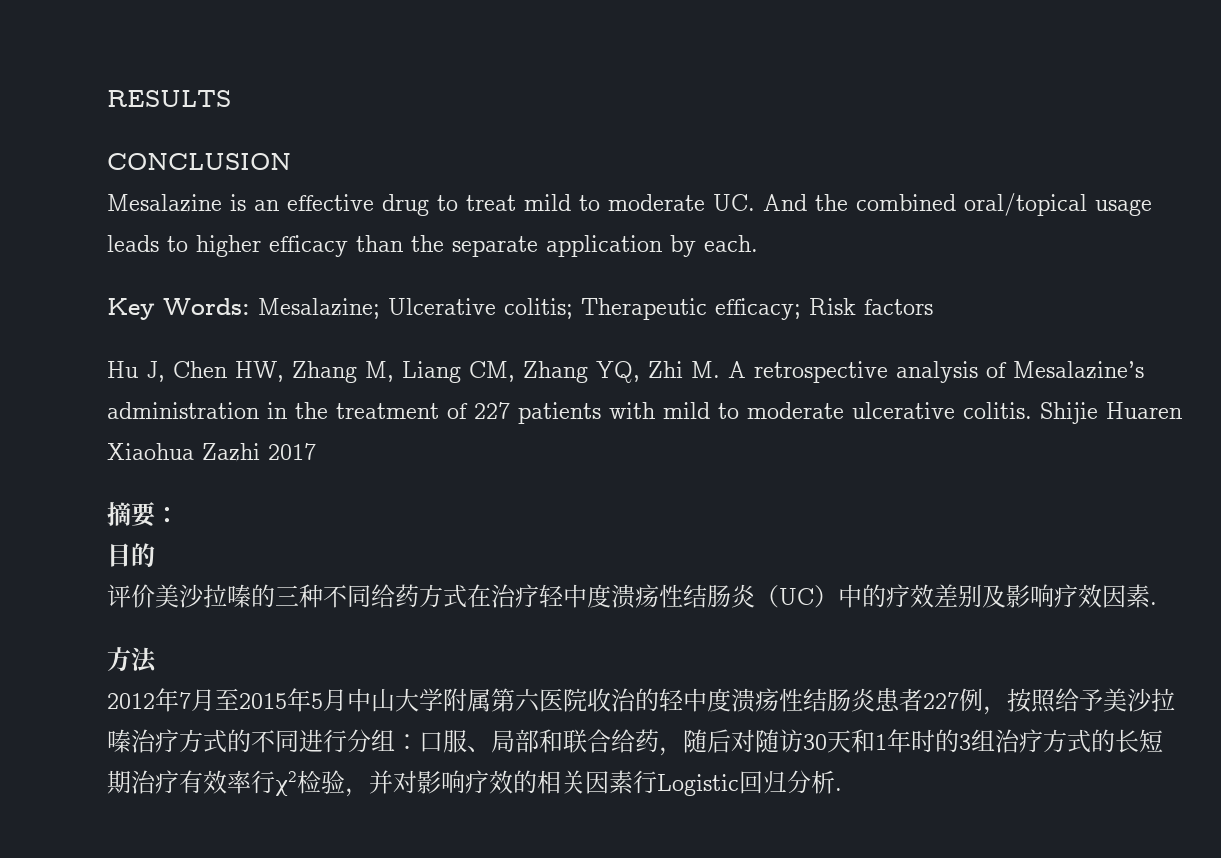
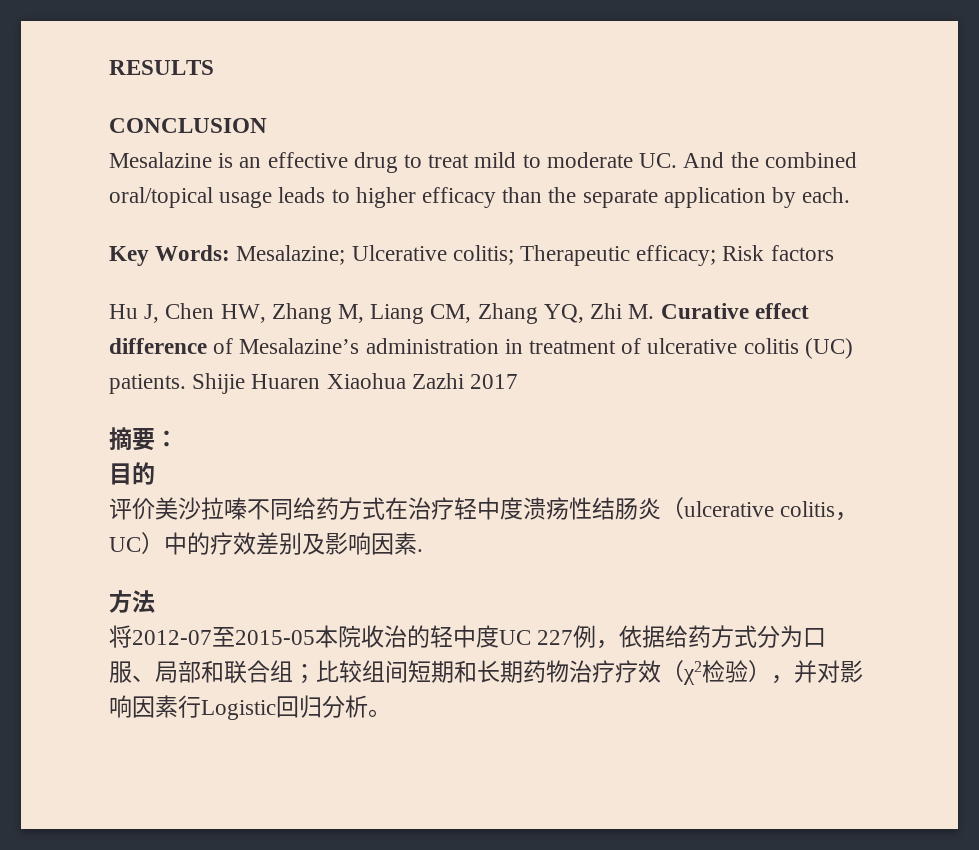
- Hu J, Chen HW, Zhang M, Liang CM, Zhang YQ, Zhi M. A retrospective analysis of Mesalazine’s administration in the treatment of 227 patients with mild to moderate ulcerative colitis.
+ Hu J, Chen HW, Zhang M, Liang CM, Zhang YQ, Zhi M. Curative effect difference of Mesalazine’s administration in treatment of ulcerative colitis (UC) patients.
- 评价美沙拉嗪的三种不同给药方式在治疗轻中度溃疡性结肠炎（UC）中的疗效差别及影响疗效因素.
+ 评价美沙拉嗪不同给药方式在治疗轻中度溃疡性结肠炎（ulcerative colitis，UC）中的疗效差别及影响因素.
- 2012年7月至2015年5月中山大学附属第六医院收治的轻中度溃疡性结肠炎患者227例，按照给予美沙拉嗪治疗方式的不同进行分组：口服、局部和联合给药，随后对随访30天和1年时的3组治疗方式的长短期治疗有效率行χ2检验，并对影响疗效的相关因素行Logistic回归分析.
+ 将2012-07至2015-05本院收治的轻中度UC 227例，依据给药方式分为口服、局部和联合组；比较组间短期和长期药物治疗疗效（χ2检验），并对影响因素行Logistic回归分析。

